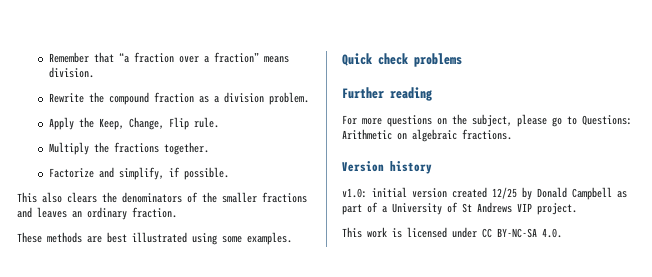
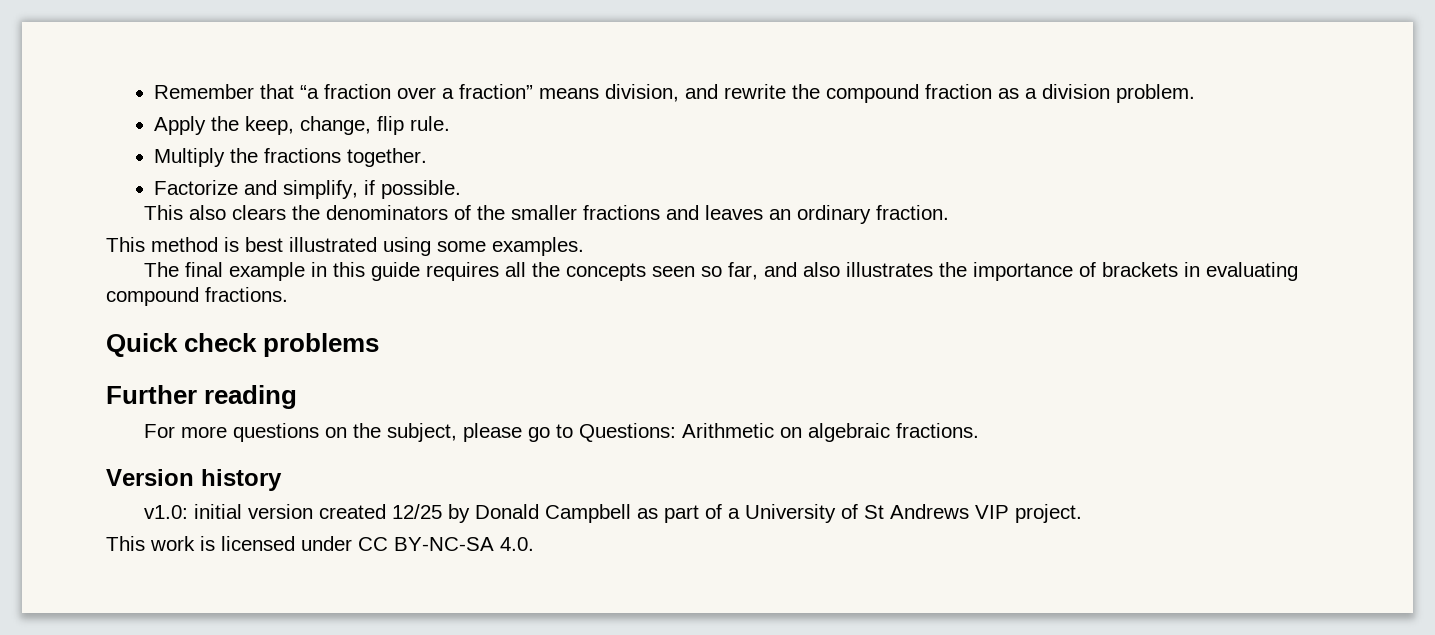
- Remember that “a fraction over a fraction” means division.
- Rewrite the compound fraction as a division problem.
+ Remember that “a fraction over a fraction” means division, and rewrite the compound fraction as a division problem.
- Apply the Keep, Change, Flip rule.
+ Apply the keep, change, flip rule.
- These methods are best illustrated using some examples.
+ This method is best illustrated using some examples.
+ The final example in this guide requires all the concepts seen so far, and also illustrates the importance of brackets in evaluating compound fractions.

